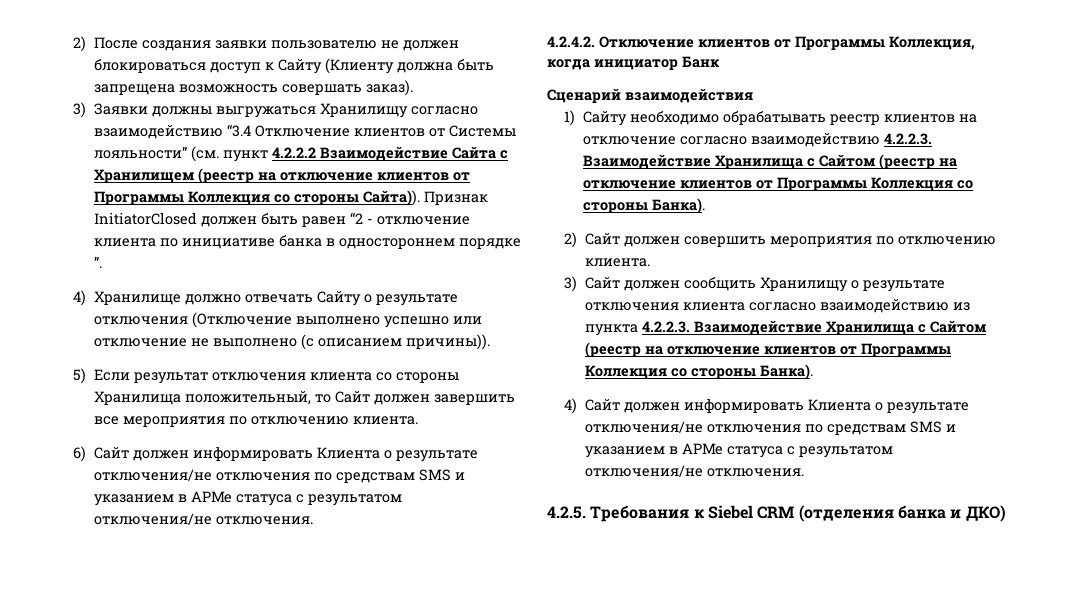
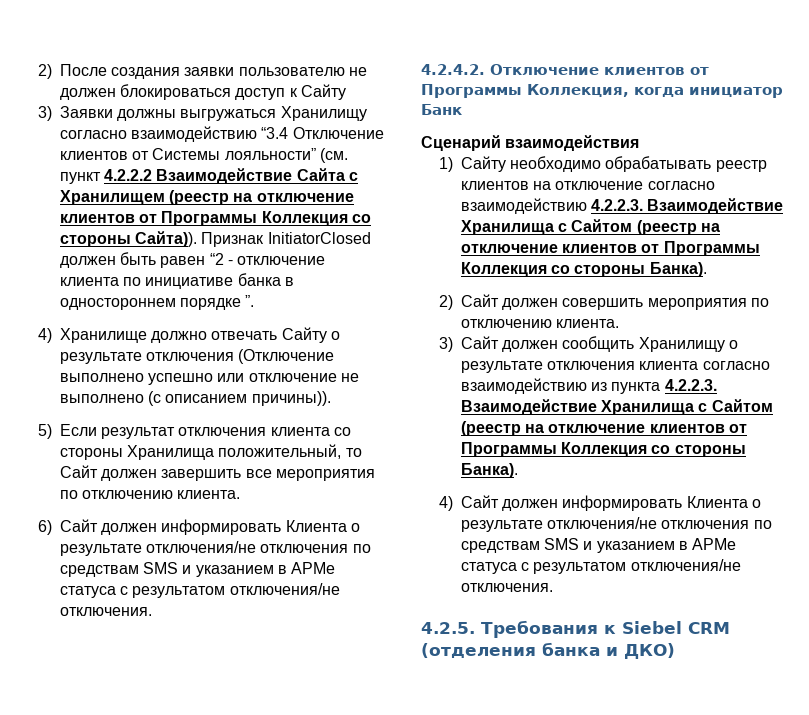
- 2) После создания заявки пользователю не должен блокироваться доступ к Сайту (Клиенту должна быть запрещена возможность совершать заказ).
+ 2) После создания заявки пользователю не должен блокироваться доступ к Сайту

